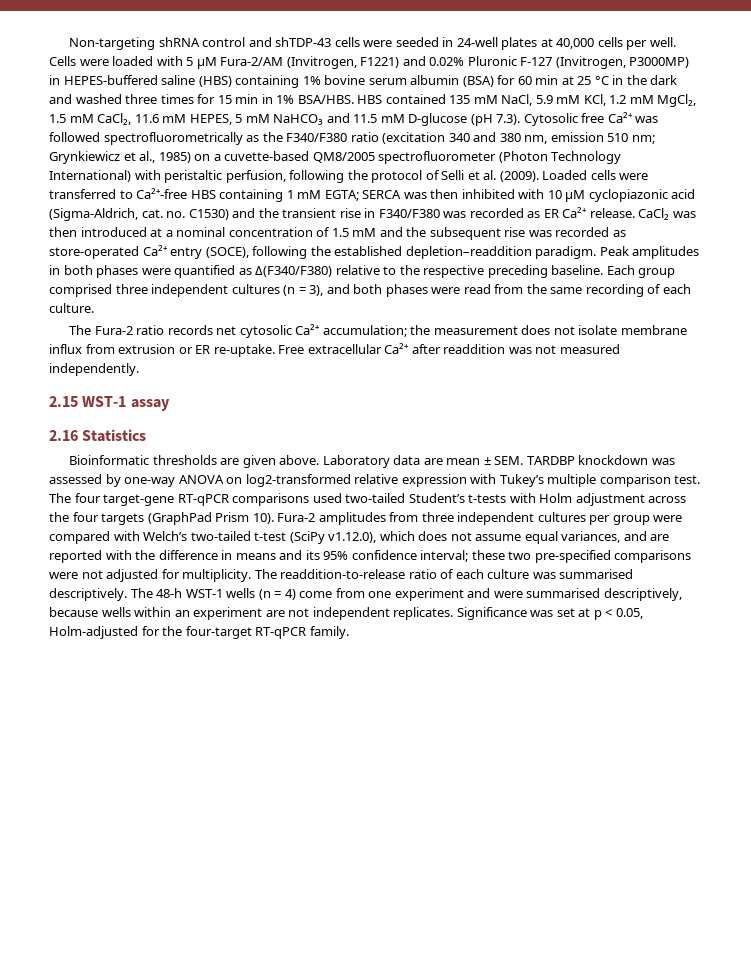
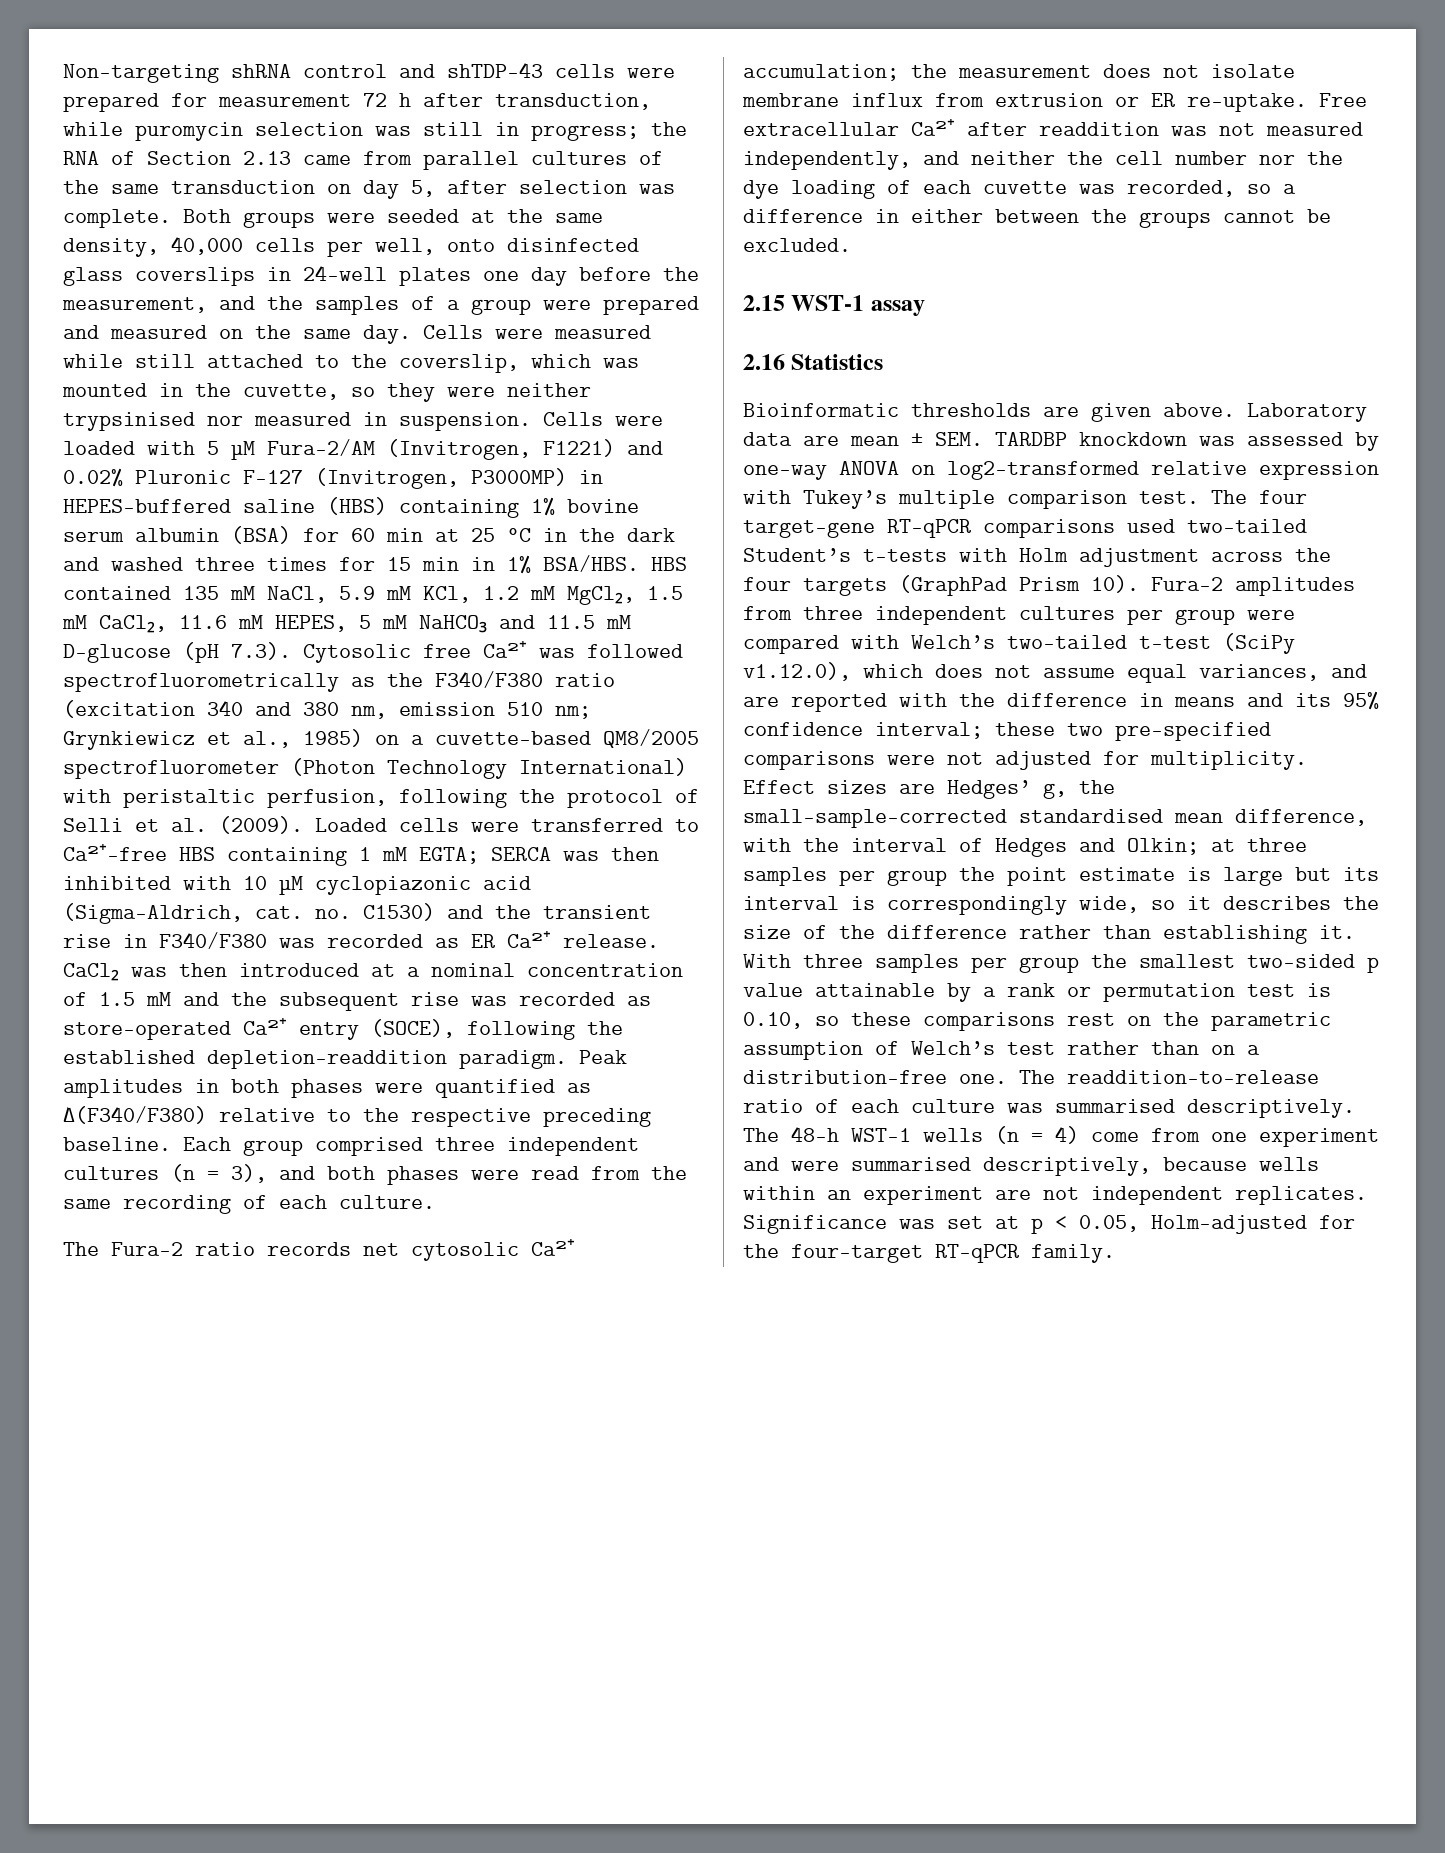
- Non-targeting shRNA control and shTDP-43 cells were seeded in 24-well plates at 40,000 cells per well.
+ Non-targeting shRNA control and shTDP-43 cells were prepared for measurement 72 h after transduction, while puromycin selection was still in progress; the RNA of Section 2.13 came from parallel cultures of the same transduction on day 5, after selection was complete. Both groups were seeded at the same density, 40,000 cells per well, onto disinfected glass coverslips in 24-well plates one day before the measurement, and the samples of a group were prepared and measured on the same day. Cells were measured while still attached to the coverslip, which was mounted in the cuvette, so they were neither trypsinised nor measured in suspension.
- Free extracellular Ca²⁺ after readdition was not measured independently.
+ Free extracellular Ca²⁺ after readdition was not measured independently, and neither the cell number nor the dye loading of each cuvette was recorded, so a difference in either between the groups cannot be excluded.
+ Effect sizes are Hedges’ g, the small-sample-corrected standardised mean difference, with the interval of Hedges and Olkin; at three samples per group the point estimate is large but its interval is correspondingly wide, so it describes the size of the difference rather than establishing it. With three samples per group the smallest two-sided p value attainable by a rank or permutation test is 0.10, so these comparisons rest on the parametric assumption of Welch’s test rather than on a distribution-free one.

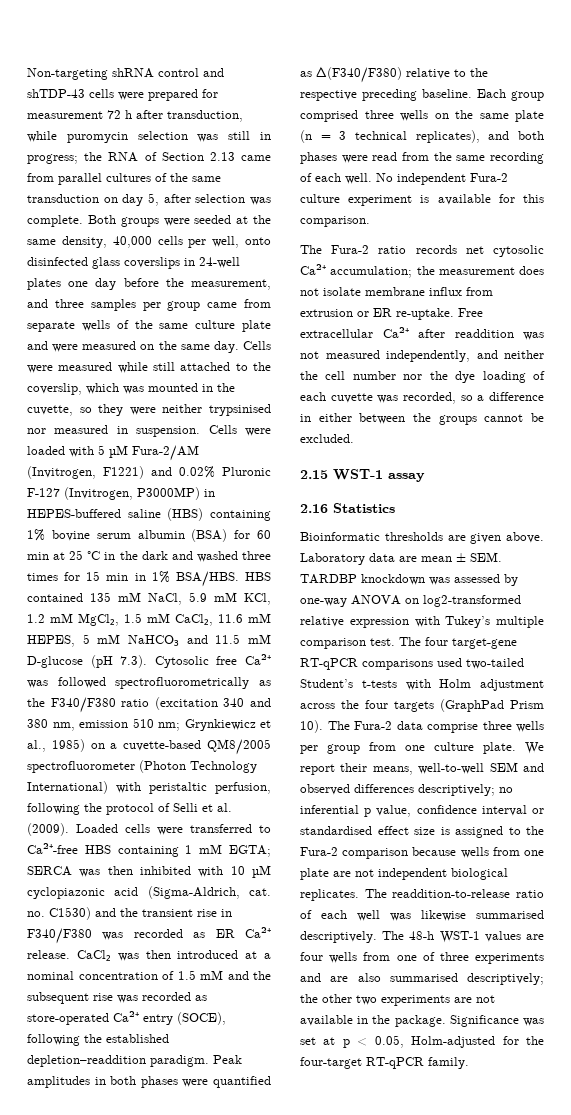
- Both groups were seeded at the same density, 40,000 cells per well, onto disinfected glass coverslips in 24-well plates one day before the measurement, and the samples of a group were prepared and measured on the same day.
+ Both groups were seeded at the same density, 40,000 cells per well, onto disinfected glass coverslips in 24-well plates one day before the measurement, and three samples per group came from separate wells of the same culture plate and were measured on the same day.
- Each group comprised three independent cultures (n = 3), and both phases were read from the same recording of each culture.
+ Each group comprised three wells on the same plate (n = 3 technical replicates), and both phases were read from the same recording of each well. No independent Fura-2 culture experiment is available for this comparison.
- Fura-2 amplitudes from three independent cultures per group were compared with Welch’s two-tailed t-test (SciPy v1.12.0), which does not assume equal variances, and are reported with the difference in means and its 95% confidence interval; these two pre-specified comparisons were not adjusted for multiplicity. Effect sizes are Hedges’ g, the small-sample-corrected standardised mean difference, with the interval of Hedges and Olkin; at three samples per group the point estimate is large but its interval is correspondingly wide, so it describes the size of the difference rather than establishing it. With three samples per group the smallest two-sided p value attainable by a rank or permutation test is 0.10, so these comparisons rest on the parametric assumption of Welch’s test rather than on a distribution-free one.
+ The Fura-2 data comprise three wells per group from one culture plate. We report their means, well-to-well SEM and observed differences descriptively; no inferential p value, confidence interval or standardised effect size is assigned to the Fura-2 comparison because wells from one plate are not independent biological replicates.
- The readdition-to-release ratio of each culture was summarised descriptively.
+ The readdition-to-release ratio of each well was likewise summarised descriptively.
- The 48-h WST-1 wells (n = 4) come from one experiment and were summarised descriptively, because wells within an experiment are not independent replicates.
+ The 48-h WST-1 values are four wells from one of three experiments and are also summarised descriptively; the other two experiments are not available in the package.

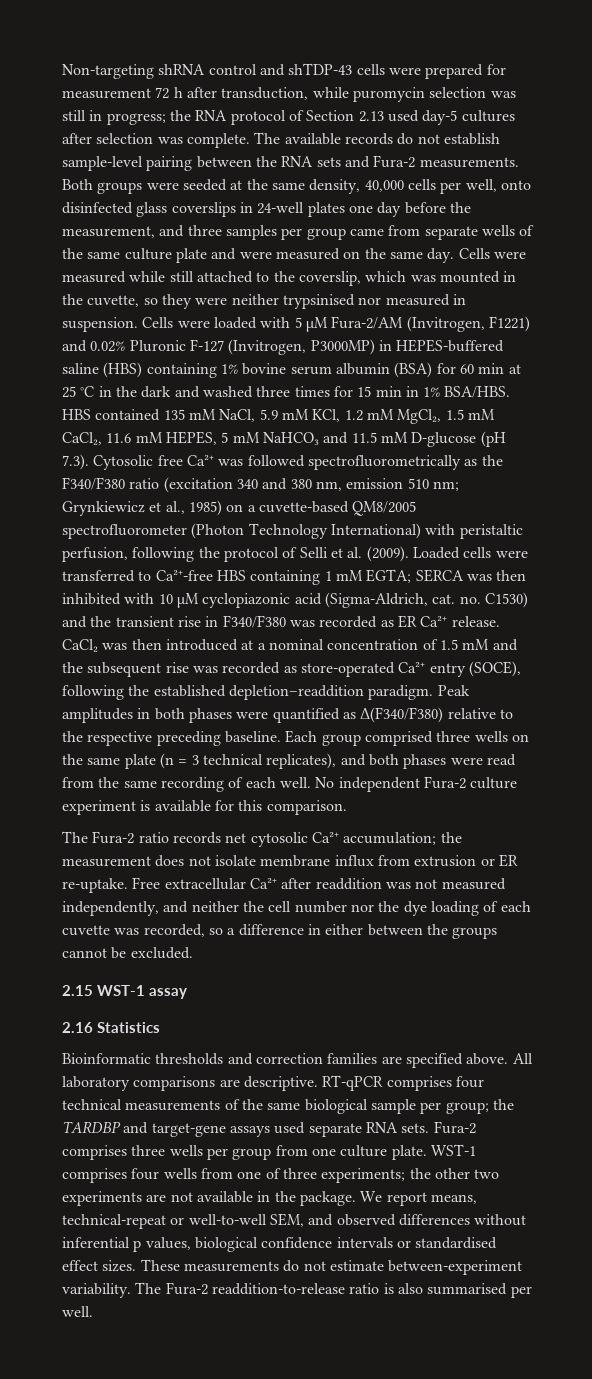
- Non-targeting shRNA control and shTDP-43 cells were prepared for measurement 72 h after transduction, while puromycin selection was still in progress; the RNA of Section 2.13 came from parallel cultures of the same transduction on day 5, after selection was complete.
+ Non-targeting shRNA control and shTDP-43 cells were prepared for measurement 72 h after transduction, while puromycin selection was still in progress; the RNA protocol of Section 2.13 used day-5 cultures after selection was complete. The available records do not establish sample-level pairing between the RNA sets and Fura-2 measurements.
- Bioinformatic thresholds are given above. Laboratory data are mean ± SEM. TARDBP knockdown was assessed by one-way ANOVA on log2-transformed relative expression with Tukey’s multiple comparison test. The four target-gene RT-qPCR comparisons used two-tailed Student’s t-tests with Holm adjustment across the four targets (GraphPad Prism 10). The Fura-2 data comprise three wells per group from one culture plate.
+ Bioinformatic thresholds and correction families are specified above. All laboratory comparisons are descriptive. RT-qPCR comprises four technical measurements of the same biological sample per group; the TARDBP and target-gene assays used separate RNA sets. Fura-2 comprises three wells per group from one culture plate.
- We report their means, well-to-well SEM and observed differences descriptively; no inferential p value, confidence interval or standardised effect size is assigned to the Fura-2 comparison because wells from one plate are not independent biological replicates. The readdition-to-release ratio of each well was likewise summarised descriptively. The 48-h WST-1 values are four wells from one of three experiments and are also summarised descriptively; the other two experiments are not available in the package.
+ WST-1 comprises four wells from one of three experiments; the other two experiments are not available in the package.
- Significance was set at p < 0.05, Holm-adjusted for the four-target RT-qPCR family.
+ We report means, technical-repeat or well-to-well SEM, and observed differences without inferential p values, biological confidence intervals or standardised effect sizes. These measurements do not estimate between-experiment variability. The Fura-2 readdition-to-release ratio is also summarised per well.

